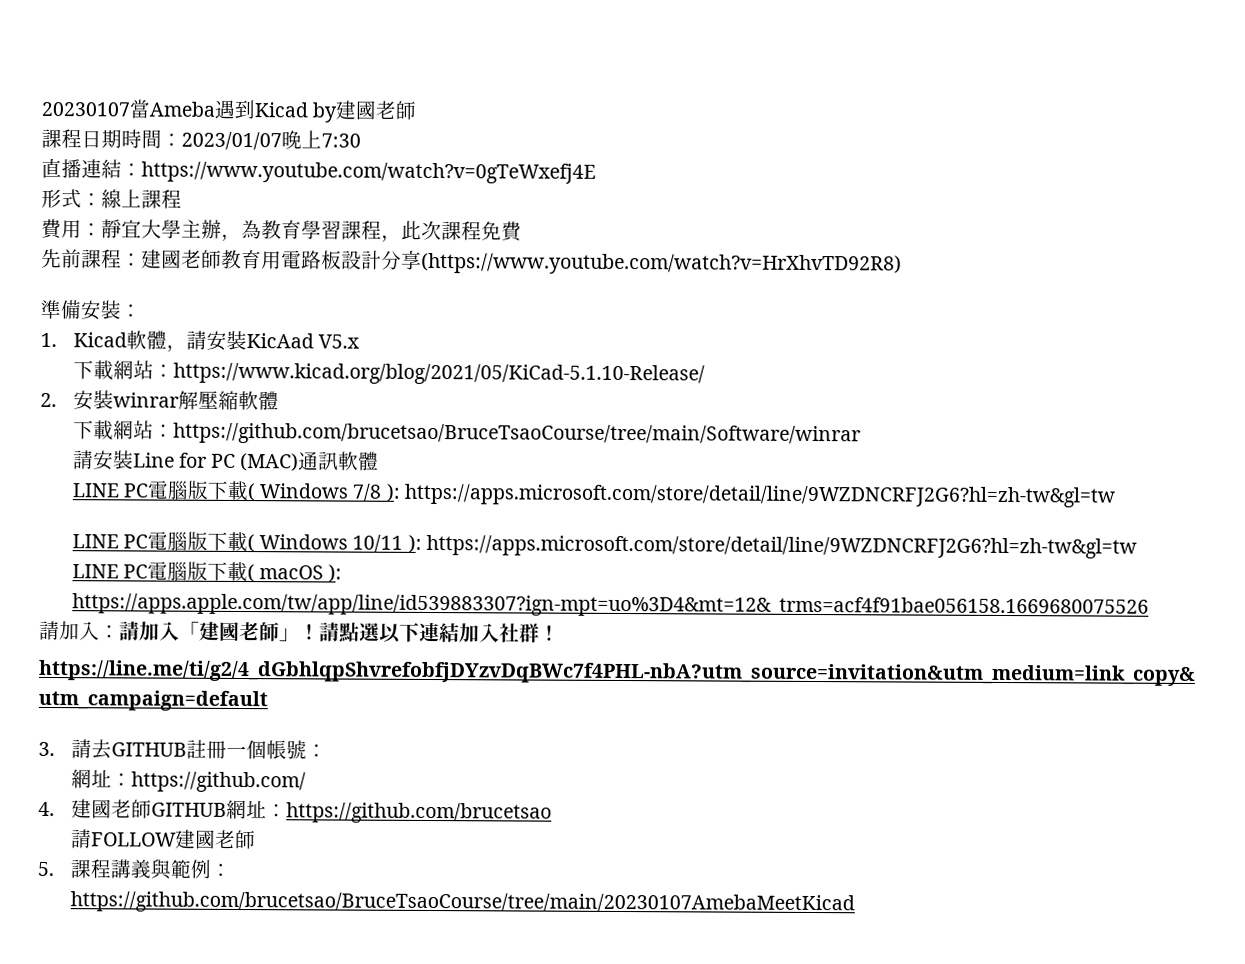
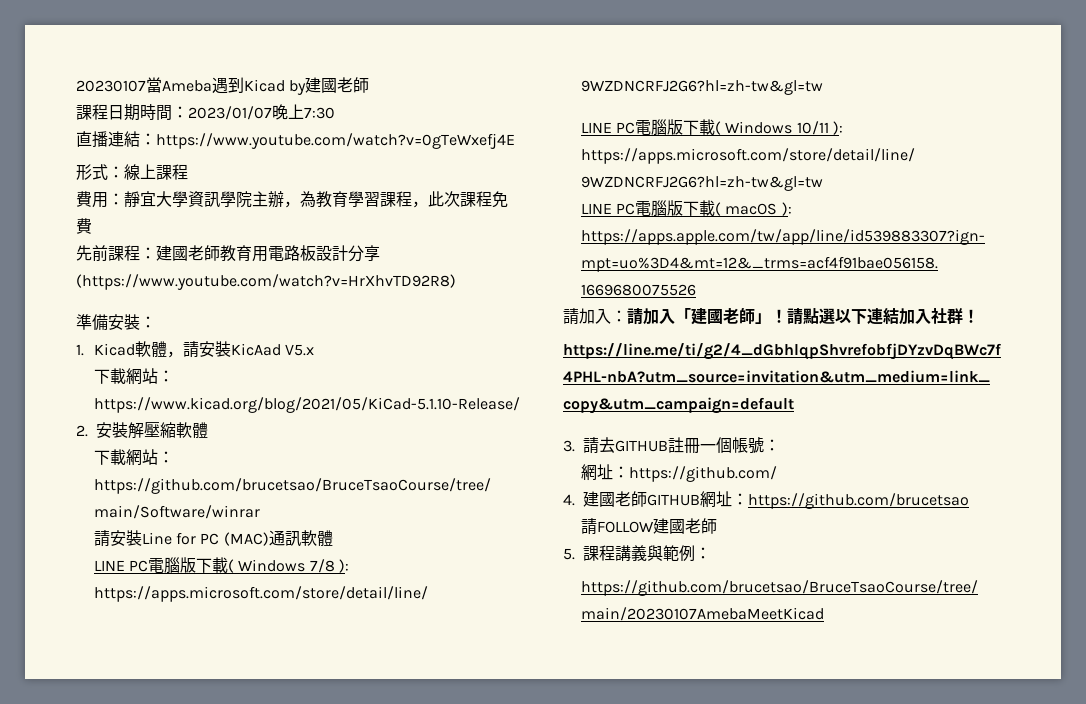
- 費用：靜宜大學主辦，為教育學習課程，此次課程免費
+ 費用：靜宜大學資訊學院主辦，為教育學習課程，此次課程免費
- 2.安裝winrar解壓縮軟體
+ 2.安裝解壓縮軟體

